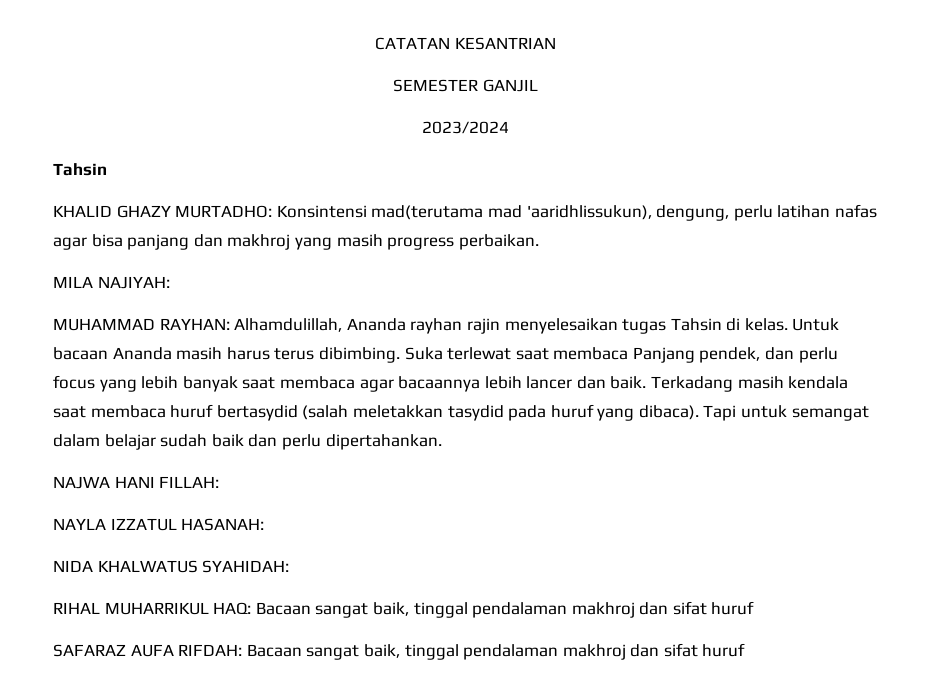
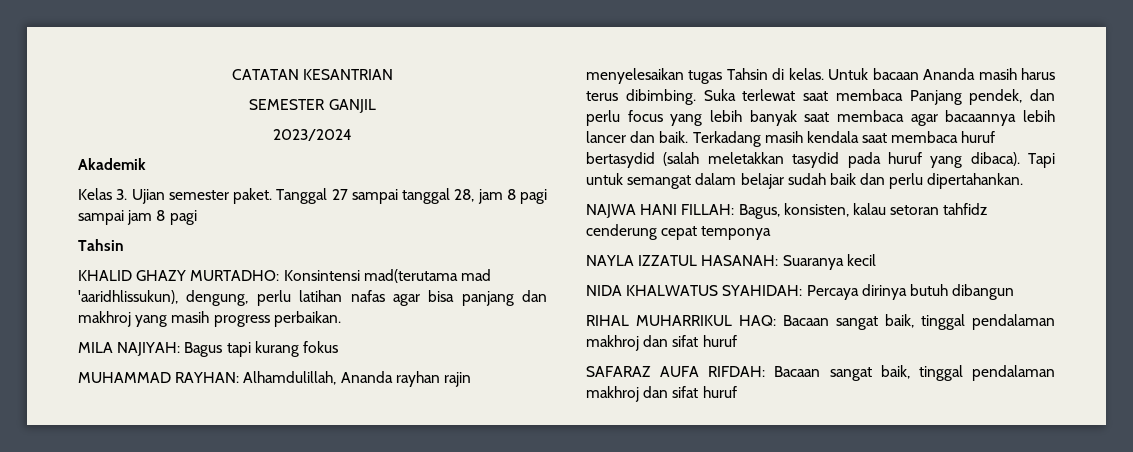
+ Akademik
+ Kelas 3. Ujian semester paket. Tanggal 27 sampai tanggal 28, jam 8 pagi sampai jam 8 pagi
- MILA NAJIYAH:
+ MILA NAJIYAH: Bagus tapi kurang fokus
- NAJWA HANI FILLAH:
+ NAJWA HANI FILLAH: Bagus, konsisten, kalau setoran tahfidz cenderung cepat temponya
- NAYLA IZZATUL HASANAH:
+ NAYLA IZZATUL HASANAH: Suaranya kecil
- NIDA KHALWATUS SYAHIDAH:
+ NIDA KHALWATUS SYAHIDAH: Percaya dirinya butuh dibangun

